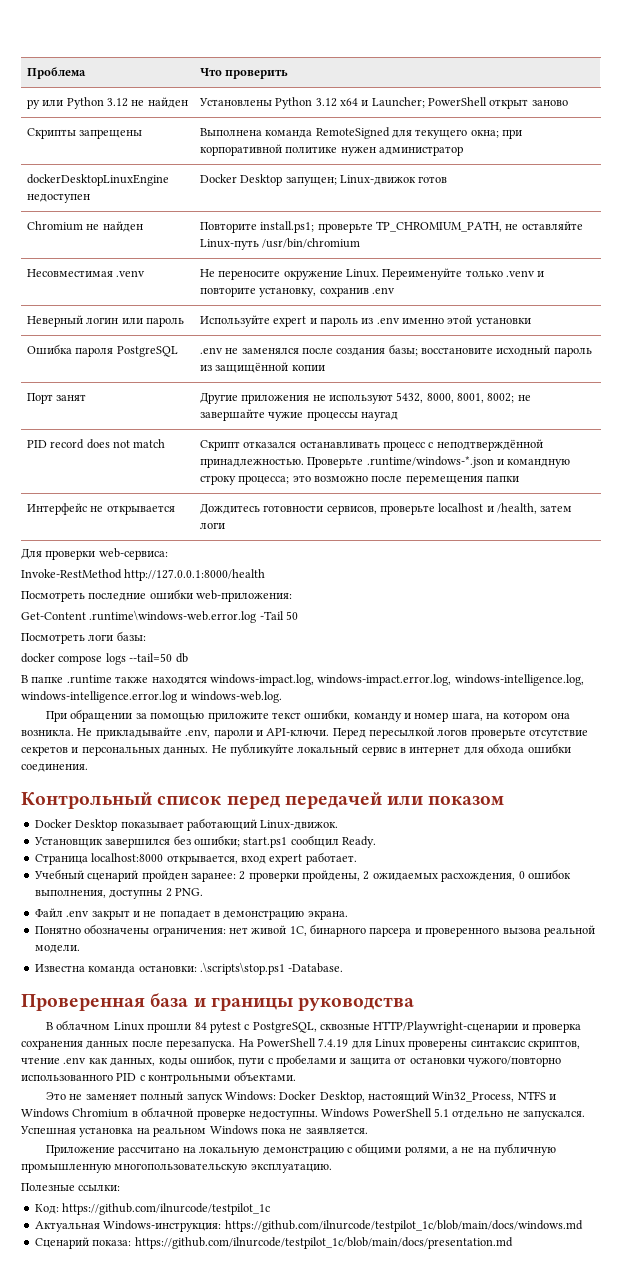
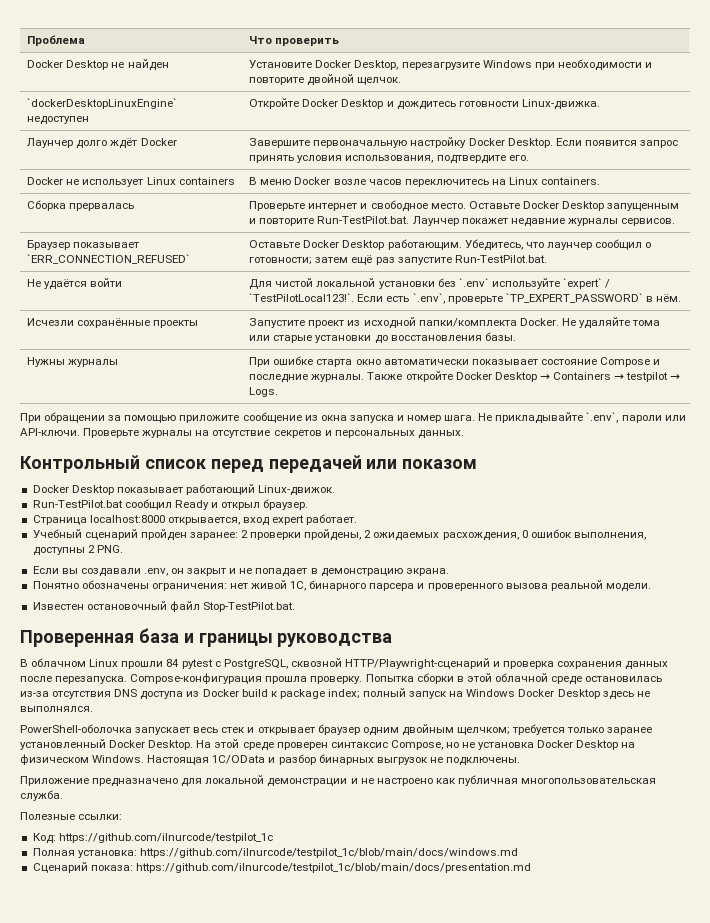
- py или Python 3.12 не найден | Установлены Python 3.12 x64 и Launcher; PowerShell открыт заново
- Скрипты запрещены | Выполнена команда RemoteSigned для текущего окна; при корпоративной политике нужен администратор
- dockerDesktopLinuxEngine недоступен | Docker Desktop запущен; Linux-движок готов
- Chromium не найден | Повторите install.ps1; проверьте TP_CHROMIUM_PATH, не оставляйте Linux-путь /usr/bin/chromium
- Несовместимая .venv | Не переносите окружение Linux. Переименуйте только .venv и повторите установку, сохранив .env
- Неверный логин или пароль | Используйте expert и пароль из .env именно этой установки
- Ошибка пароля PostgreSQL | .env не заменялся после создания базы; восстановите исходный пароль из защищённой копии
- Порт занят | Другие приложения не используют 5432, 8000, 8001, 8002; не завершайте чужие процессы наугад
- PID record does not match | Скрипт отказался останавливать процесс с неподтверждённой принадлежностью. Проверьте .runtime/windows-*.json и командную строку процесса; это возможно после перемещения папки
- Интерфейс не открывается | Дождитесь готовности сервисов, проверьте localhost и /health, затем логи
- Для проверки web-сервиса:
- Invoke-RestMethod http://127.0.0.1:8000/health
- Посмотреть последние ошибки web-приложения:
- Get-Content .runtime\windows-web.error.log -Tail 50
- Посмотреть логи базы:
- docker compose logs --tail=50 db
- В папке .runtime также находятся windows-impact.log, windows-impact.error.log, windows-intelligence.log, windows-intelligence.error.log и windows-web.log.
+ Docker Desktop не найден | Установите Docker Desktop, перезагрузите Windows при необходимости и повторите двойной щелчок.
+ `dockerDesktopLinuxEngine` недоступен | Откройте Docker Desktop и дождитесь готовности Linux-движка.
+ Лаунчер долго ждёт Docker | Завершите первоначальную настройку Docker Desktop. Если появится запрос принять условия использования, подтвердите его.
+ Docker не использует Linux containers | В меню Docker возле часов переключитесь на Linux containers.
+ Сборка прервалась | Проверьте интернет и свободное место. Оставьте Docker Desktop запущенным и повторите Run-TestPilot.bat. Лаунчер покажет недавние журналы сервисов.
+ Браузер показывает `ERR_CONNECTION_REFUSED` | Оставьте Docker Desktop работающим. Убедитесь, что лаунчер сообщил о готовности; затем ещё раз запустите Run-TestPilot.bat.
+ Не удаётся войти | Для чистой локальной установки без `.env` используйте `expert` / `TestPilotLocal123!`. Если есть `.env`, проверьте `TP_EXPERT_PASSWORD` в нём.
+ Исчезли сохранённые проекты | Запустите проект из исходной папки/комплекта Docker. Не удаляйте тома или старые установки до восстановления базы.
+ Нужны журналы | При ошибке старта окно автоматически показывает состояние Compose и последние журналы. Также откройте Docker Desktop → Containers → testpilot → Logs.
- При обращении за помощью приложите текст ошибки, команду и номер шага, на котором она возникла. Не прикладывайте .env, пароли и API-ключи. Перед пересылкой логов проверьте отсутствие секретов и персональных данных. Не публикуйте локальный сервис в интернет для обхода ошибки соединения.
+ При обращении за помощью приложите сообщение из окна запуска и номер шага. Не прикладывайте `.env`, пароли или API-ключи. Проверьте журналы на отсутствие секретов и персональных данных.
- Установщик завершился без ошибки; start.ps1 сообщил Ready.
+ Run-TestPilot.bat сообщил Ready и открыл браузер.
- Файл .env закрыт и не попадает в демонстрацию экрана.
+ Если вы создавали .env, он закрыт и не попадает в демонстрацию экрана.
- Известна команда остановки: .\scripts\stop.ps1 -Database.
+ Известен остановочный файл Stop-TestPilot.bat.
- В облачном Linux прошли 84 pytest с PostgreSQL, сквозные HTTP/Playwright-сценарии и проверка сохранения данных после перезапуска.
+ В облачном Linux прошли 84 pytest с PostgreSQL, сквозной HTTP/Playwright-сценарий и проверка сохранения данных после перезапуска.
- На PowerShell 7.4.19 для Linux проверены синтаксис скриптов, чтение .env как данных, коды ошибок, пути с пробелами и защита от остановки чужого/повторно использованного PID с контрольными объектами.
- Это не заменяет полный запуск Windows: Docker Desktop, настоящий Win32_Process, NTFS и Windows Chromium в облачной проверке недоступны. Windows PowerShell 5.1 отдельно не запускался. Успешная установка на реальном Windows пока не заявляется.
- Приложение рассчитано на локальную демонстрацию с общими ролями, а не на публичную промышленную многопользовательскую эксплуатацию.
+ Compose-конфигурация прошла проверку. Попытка сборки в этой облачной среде остановилась из-за отсутствия DNS доступа из Docker build к package index; полный запуск на Windows Docker Desktop здесь не выполнялся.
+ PowerShell-оболочка запускает весь стек и открывает браузер одним двойным щелчком; требуется только заранее установленный Docker Desktop. На этой среде проверен синтаксис Compose, но не установка Docker Desktop на физическом Windows. Настоящая 1С/OData и разбор бинарных выгрузок не подключены.
+ Приложение предназначено для локальной демонстрации и не настроено как публичная многопользовательская служба.
- Актуальная Windows-инструкция: https://github.com/ilnurcode/testpilot_1c/blob/main/docs/windows.md
+ Полная установка: https://github.com/ilnurcode/testpilot_1c/blob/main/docs/windows.md

